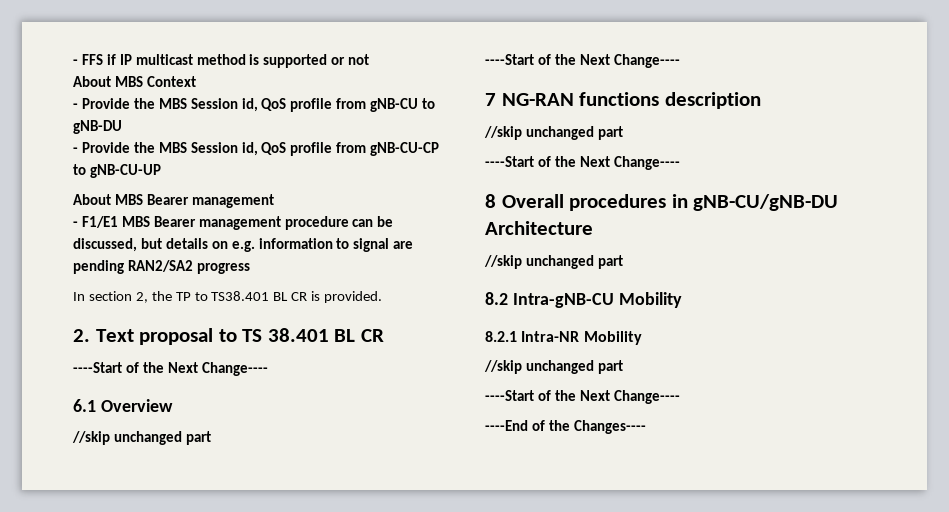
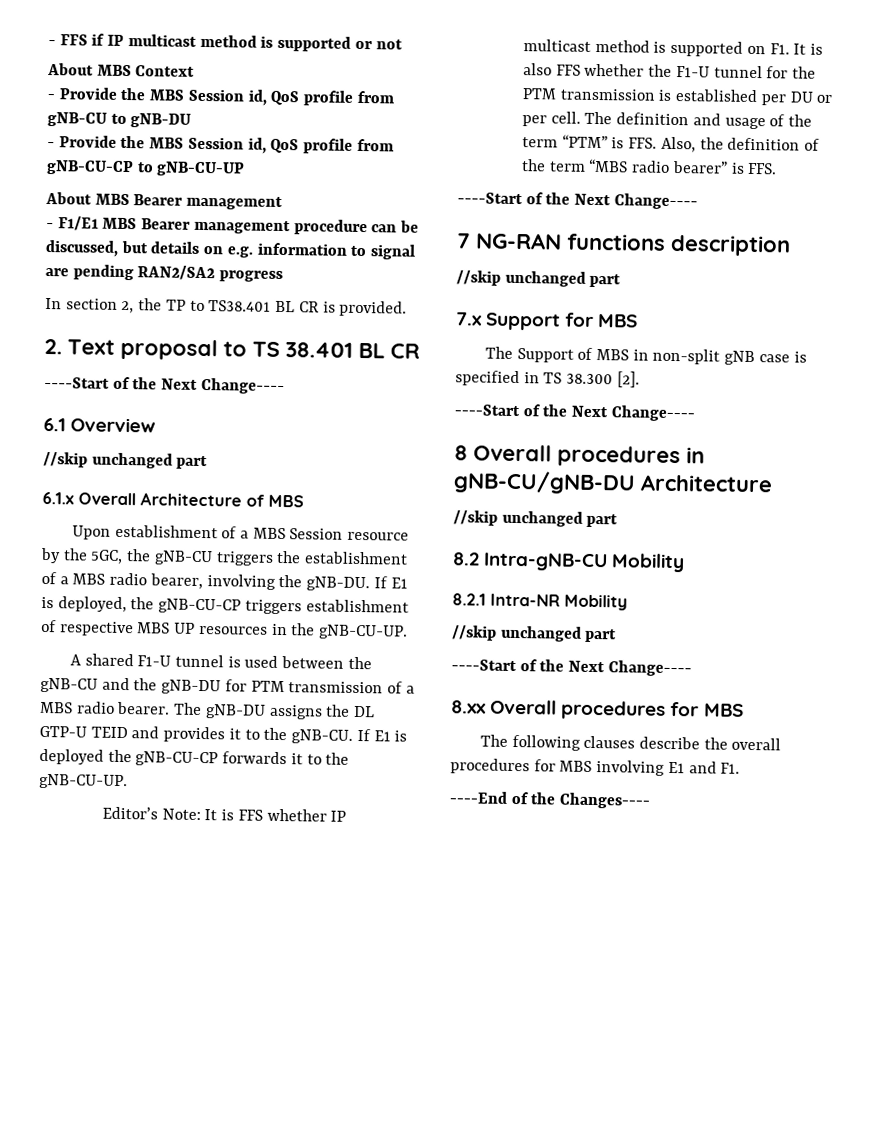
+ 6.1.x Overall Architecture of MBS
+ Upon establishment of a MBS Session resource by the 5GC, the gNB-CU triggers the establishment of a MBS radio bearer, involving the gNB-DU. If E1 is deployed, the gNB-CU-CP triggers establishment of respective MBS UP resources in the gNB-CU-UP.
+ A shared F1-U tunnel is used between the gNB-CU and the gNB-DU for PTM transmission of a MBS radio bearer. The gNB-DU assigns the DL GTP-U TEID and provides it to the gNB-CU. If E1 is deployed the gNB-CU-CP forwards it to the gNB-CU-UP.
+ Editor’s Note: It is FFS whether IP multicast method is supported on F1. It is also FFS whether the F1-U tunnel for the PTM transmission is established per DU or per cell. The definition and usage of the term “PTM” is FFS. Also, the definition of the term “MBS radio bearer” is FFS.
+ 7.x Support for MBS
+ The Support of MBS in non-split gNB case is specified in TS 38.300 [2].
+ 8.xx Overall procedures for MBS
+ The following clauses describe the overall procedures for MBS involving E1 and F1.

